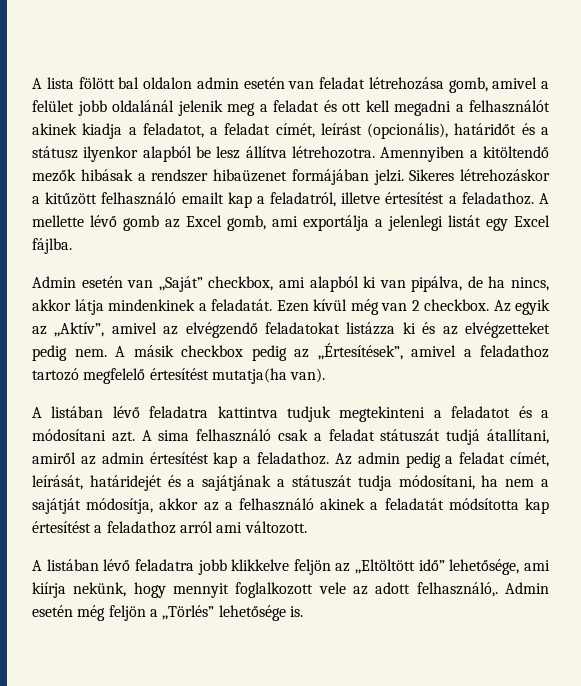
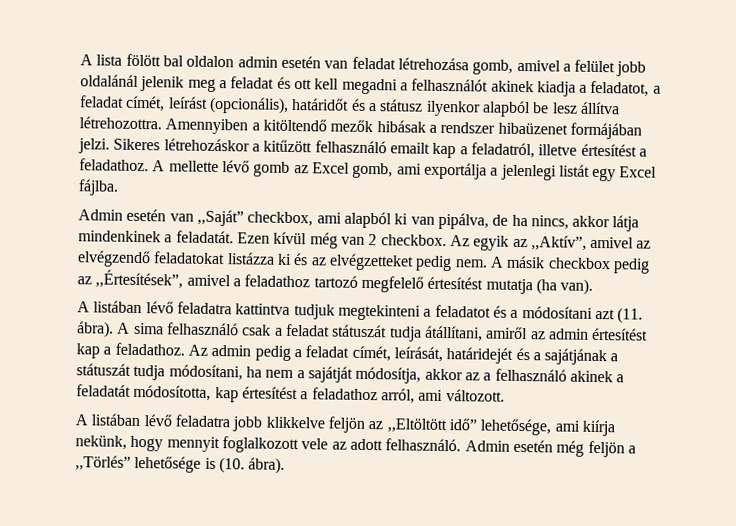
- A lista fölött bal oldalon admin esetén van feladat létrehozása gomb, amivel a felület jobb oldalánál jelenik meg a feladat és ott kell megadni a felhasználót akinek kiadja a feladatot, a feladat címét, leírást (opcionális), határidőt és a státusz ilyenkor alapból be lesz állítva létrehozotra.
+ A lista fölött bal oldalon admin esetén van feladat létrehozása gomb, amivel a felület jobb oldalánál jelenik meg a feladat és ott kell megadni a felhasználót akinek kiadja a feladatot, a feladat címét, leírást (opcionális), határidőt és a státusz ilyenkor alapból be lesz állítva létrehozottra.
- A másik checkbox pedig az ,,Értesítések”, amivel a feladathoz tartozó megfelelő értesítést mutatja(ha van).
+ A másik checkbox pedig az ,,Értesítések”, amivel a feladathoz tartozó megfelelő értesítést mutatja (ha van).
- A listában lévő feladatra kattintva tudjuk megtekinteni a feladatot és a módosítani azt.
+ A listában lévő feladatra kattintva tudjuk megtekinteni a feladatot és a módosítani azt (11. ábra).
- A sima felhasználó csak a feladat státuszát tudjá átallítani, amiről az admin értesítést kap a feladathoz.
+ A sima felhasználó csak a feladat státuszát tudja átállítani, amiről az admin értesítést kap a feladathoz.
- Az admin pedig a feladat címét, leírását, határidejét és a sajátjának a státuszát tudja módosítani, ha nem a sajátját módosítja, akkor az a felhasználó akinek a feladatát módsította kap értesítést a feladathoz arról ami változott.
+ Az admin pedig a feladat címét, leírását, határidejét és a sajátjának a státuszát tudja módosítani, ha nem a sajátját módosítja, akkor az a felhasználó akinek a feladatát módosította, kap értesítést a feladathoz arról, ami változott.
- A listában lévő feladatra jobb klikkelve feljön az ,,Eltöltött idő” lehetősége, ami kiírja nekünk, hogy mennyit foglalkozott vele az adott felhasználó,.
+ A listában lévő feladatra jobb klikkelve feljön az ,,Eltöltött idő” lehetősége, ami kiírja nekünk, hogy mennyit foglalkozott vele az adott felhasználó.
- Admin esetén még feljön a ,,Törlés” lehetősége is.
+ Admin esetén még feljön a ,,Törlés” lehetősége is (10. ábra).

